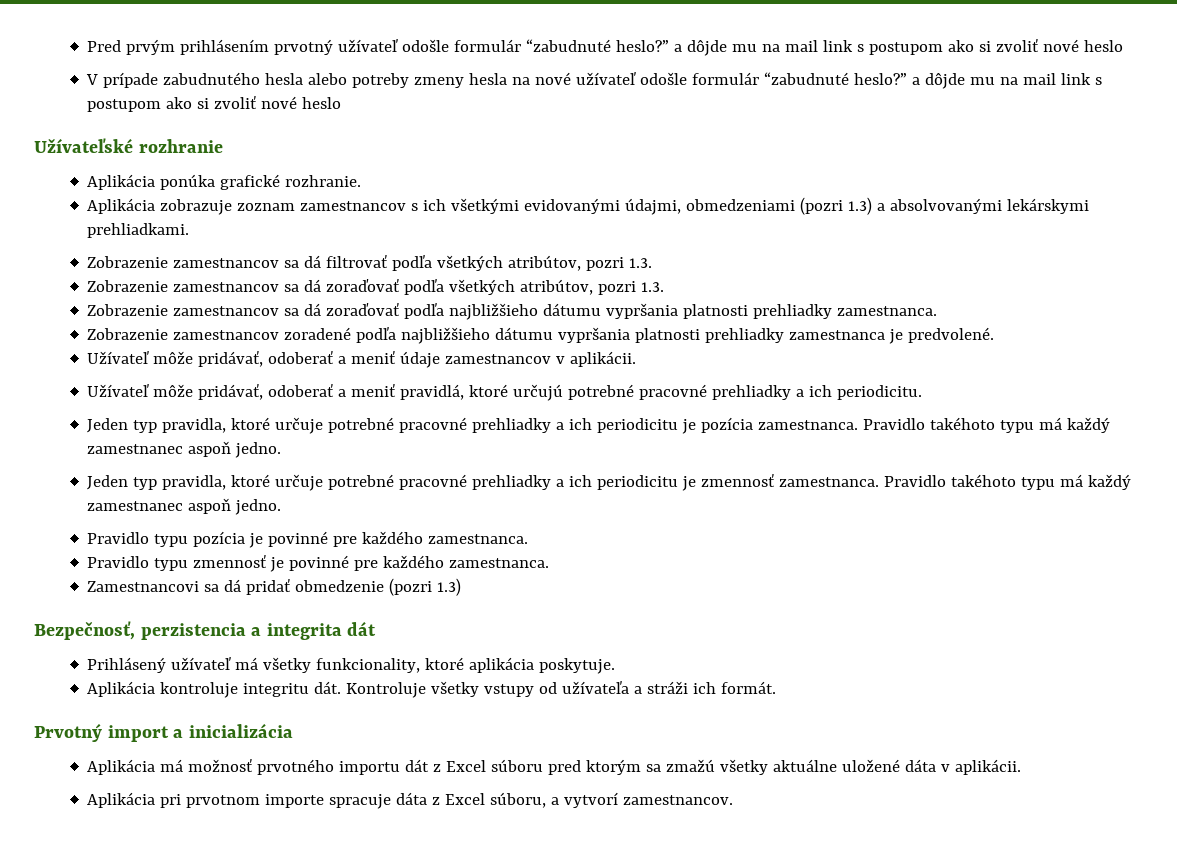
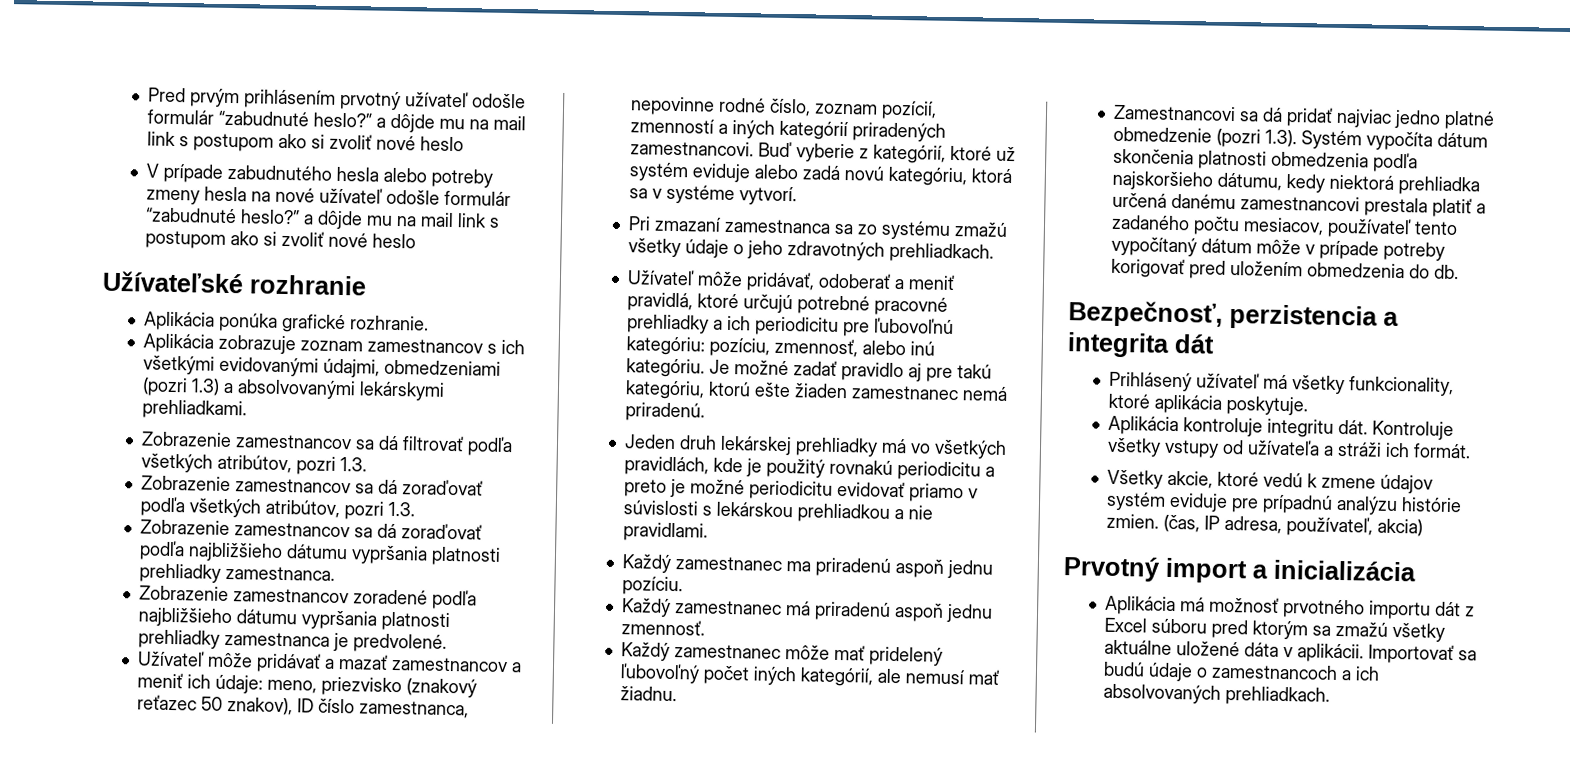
- Užívateľ môže pridávať, odoberať a meniť údaje zamestnancov v aplikácii.
+ Užívateľ môže pridávať a mazať zamestnancov a meniť ich údaje: meno, priezvisko (znakový reťazec 50 znakov), ID číslo zamestnanca, nepovinne rodné číslo, zoznam pozícií, zmenností a iných kategórií priradených zamestnancovi. Buď vyberie z kategórií, ktoré už systém eviduje alebo zadá novú kategóriu, ktorá sa v systéme vytvorí.
+ Pri zmazaní zamestnanca sa zo systému zmažú všetky údaje o jeho zdravotných prehliadkach.
- Užívateľ môže pridávať, odoberať a meniť pravidlá, ktoré určujú potrebné pracovné prehliadky a ich periodicitu.
- Jeden typ pravidla, ktoré určuje potrebné pracovné prehliadky a ich periodicitu je pozícia zamestnanca. Pravidlo takéhoto typu má každý zamestnanec aspoň jedno.
- Jeden typ pravidla, ktoré určuje potrebné pracovné prehliadky a ich periodicitu je zmennosť zamestnanca. Pravidlo takéhoto typu má každý zamestnanec aspoň jedno.
- Pravidlo typu pozícia je povinné pre každého zamestnanca.
- Pravidlo typu zmennosť je povinné pre každého zamestnanca.
- Zamestnancovi sa dá pridať obmedzenie (pozri 1.3)
+ Užívateľ môže pridávať, odoberať a meniť pravidlá, ktoré určujú potrebné pracovné prehliadky a ich periodicitu pre ľubovoľnú kategóriu: pozíciu, zmennosť, alebo inú kategóriu. Je možné zadať pravidlo aj pre takú kategóriu, ktorú ešte žiaden zamestnanec nemá priradenú.
+ Jeden druh lekárskej prehliadky má vo všetkých pravidlách, kde je použitý rovnakú periodicitu a preto je možné periodicitu evidovať priamo v súvislosti s lekárskou prehliadkou a nie pravidlami.
+ Každý zamestnanec ma priradenú aspoň jednu pozíciu.
+ Každý zamestnanec má priradenú aspoň jednu zmennosť.
+ Každý zamestnanec môže mať pridelený ľubovoľný počet iných kategórií, ale nemusí mať žiadnu.
+ Zamestnancovi sa dá pridať najviac jedno platné obmedzenie (pozri 1.3). Systém vypočíta dátum skončenia platnosti obmedzenia podľa najskoršieho dátumu, kedy niektorá prehliadka určená danému zamestnancovi prestala platiť a zadaného počtu mesiacov, používateľ tento vypočítaný dátum môže v prípade potreby korigovať pred uložením obmedzenia do db.
+ Všetky akcie, ktoré vedú k zmene údajov systém eviduje pre prípadnú analýzu histórie zmien. (čas, IP adresa, používateľ, akcia)
- Aplikácia má možnosť prvotného importu dát z Excel súboru pred ktorým sa zmažú všetky aktuálne uložené dáta v aplikácii.
- Aplikácia pri prvotnom importe spracuje dáta z Excel súboru, a vytvorí zamestnancov.
+ Aplikácia má možnosť prvotného importu dát z Excel súboru pred ktorým sa zmažú všetky aktuálne uložené dáta v aplikácii. Importovať sa budú údaje o zamestnancoch a ich absolvovaných prehliadkach.

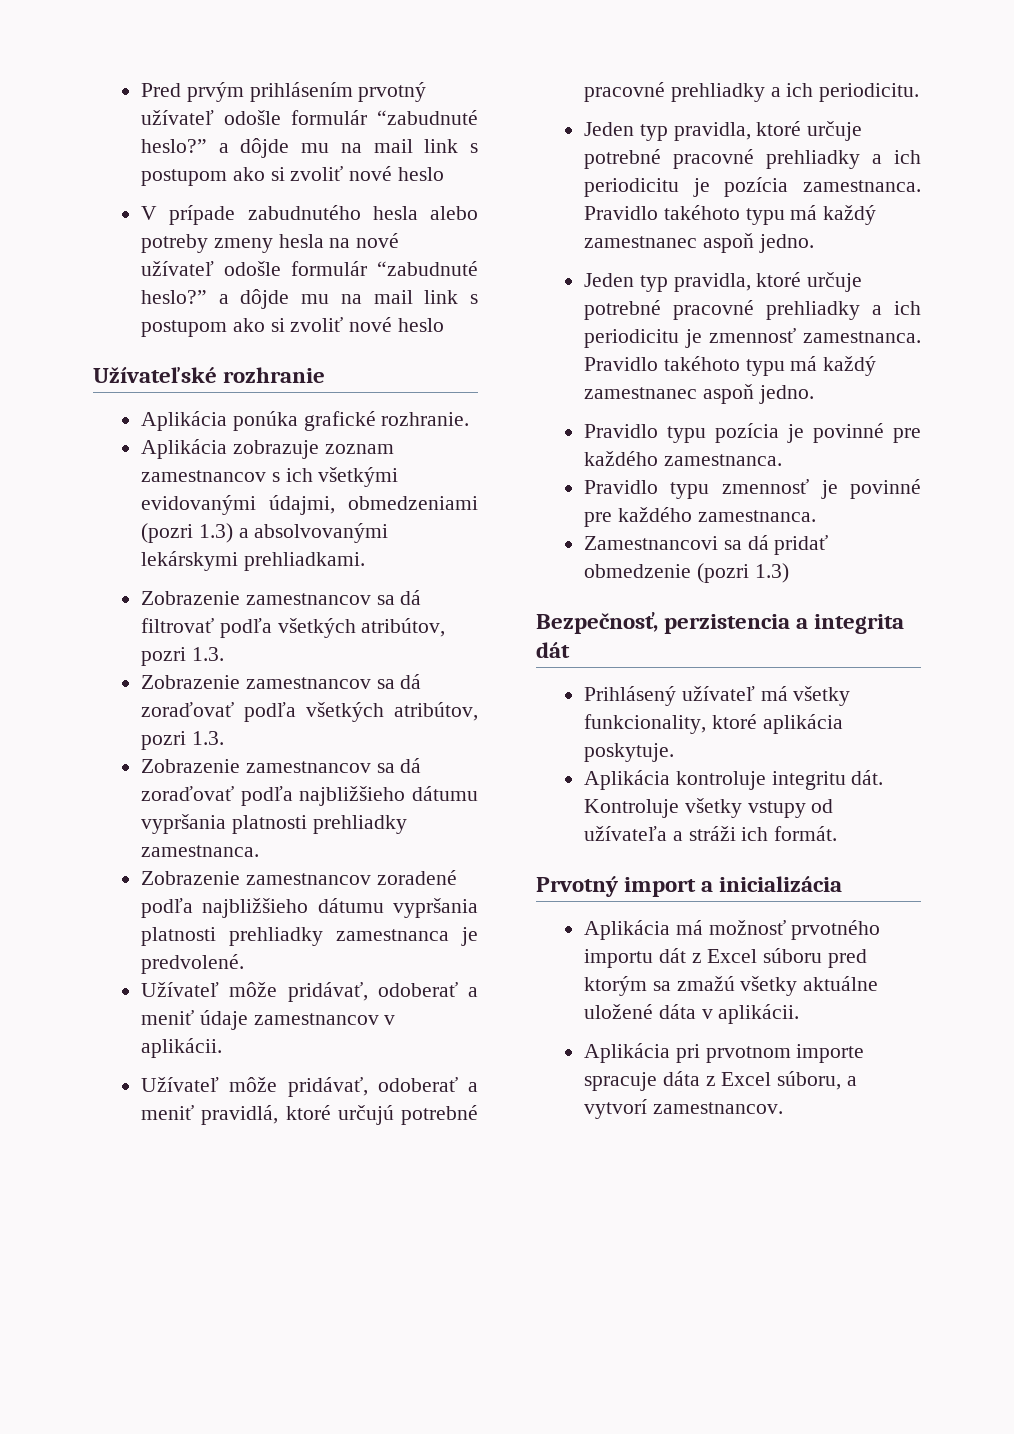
- Užívateľ môže pridávať a mazať zamestnancov a meniť ich údaje: meno, priezvisko (znakový reťazec 50 znakov), ID číslo zamestnanca, nepovinne rodné číslo, zoznam pozícií, zmenností a iných kategórií priradených zamestnancovi. Buď vyberie z kategórií, ktoré už systém eviduje alebo zadá novú kategóriu, ktorá sa v systéme vytvorí.
- Pri zmazaní zamestnanca sa zo systému zmažú všetky údaje o jeho zdravotných prehliadkach.
+ Užívateľ môže pridávať, odoberať a meniť údaje zamestnancov v aplikácii.
- Užívateľ môže pridávať, odoberať a meniť pravidlá, ktoré určujú potrebné pracovné prehliadky a ich periodicitu pre ľubovoľnú kategóriu: pozíciu, zmennosť, alebo inú kategóriu. Je možné zadať pravidlo aj pre takú kategóriu, ktorú ešte žiaden zamestnanec nemá priradenú.
- Jeden druh lekárskej prehliadky má vo všetkých pravidlách, kde je použitý rovnakú periodicitu a preto je možné periodicitu evidovať priamo v súvislosti s lekárskou prehliadkou a nie pravidlami.
- Každý zamestnanec ma priradenú aspoň jednu pozíciu.
- Každý zamestnanec má priradenú aspoň jednu zmennosť.
- Každý zamestnanec môže mať pridelený ľubovoľný počet iných kategórií, ale nemusí mať žiadnu.
- Zamestnancovi sa dá pridať najviac jedno platné obmedzenie (pozri 1.3). Systém vypočíta dátum skončenia platnosti obmedzenia podľa najskoršieho dátumu, kedy niektorá prehliadka určená danému zamestnancovi prestala platiť a zadaného počtu mesiacov, používateľ tento vypočítaný dátum môže v prípade potreby korigovať pred uložením obmedzenia do db.
+ Užívateľ môže pridávať, odoberať a meniť pravidlá, ktoré určujú potrebné pracovné prehliadky a ich periodicitu.
+ Jeden typ pravidla, ktoré určuje potrebné pracovné prehliadky a ich periodicitu je pozícia zamestnanca. Pravidlo takéhoto typu má každý zamestnanec aspoň jedno.
+ Jeden typ pravidla, ktoré určuje potrebné pracovné prehliadky a ich periodicitu je zmennosť zamestnanca. Pravidlo takéhoto typu má každý zamestnanec aspoň jedno.
+ Pravidlo typu pozícia je povinné pre každého zamestnanca.
+ Pravidlo typu zmennosť je povinné pre každého zamestnanca.
+ Zamestnancovi sa dá pridať obmedzenie (pozri 1.3)
- Všetky akcie, ktoré vedú k zmene údajov systém eviduje pre prípadnú analýzu histórie zmien. (čas, IP adresa, používateľ, akcia)
- Aplikácia má možnosť prvotného importu dát z Excel súboru pred ktorým sa zmažú všetky aktuálne uložené dáta v aplikácii. Importovať sa budú údaje o zamestnancoch a ich absolvovaných prehliadkach.
+ Aplikácia má možnosť prvotného importu dát z Excel súboru pred ktorým sa zmažú všetky aktuálne uložené dáta v aplikácii.
+ Aplikácia pri prvotnom importe spracuje dáta z Excel súboru, a vytvorí zamestnancov.

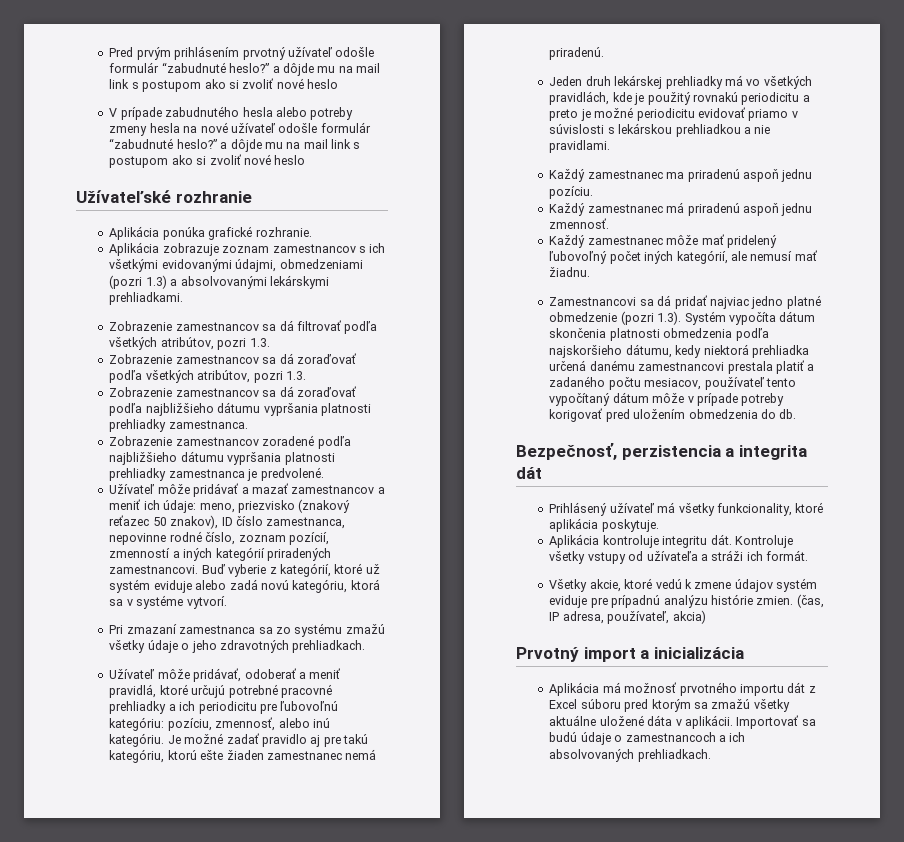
- Užívateľ môže pridávať, odoberať a meniť údaje zamestnancov v aplikácii.
+ Užívateľ môže pridávať a mazať zamestnancov a meniť ich údaje: meno, priezvisko (znakový reťazec 50 znakov), ID číslo zamestnanca, nepovinne rodné číslo, zoznam pozícií, zmenností a iných kategórií priradených zamestnancovi. Buď vyberie z kategórií, ktoré už systém eviduje alebo zadá novú kategóriu, ktorá sa v systéme vytvorí.
+ Pri zmazaní zamestnanca sa zo systému zmažú všetky údaje o jeho zdravotných prehliadkach.
- Užívateľ môže pridávať, odoberať a meniť pravidlá, ktoré určujú potrebné pracovné prehliadky a ich periodicitu.
- Jeden typ pravidla, ktoré určuje potrebné pracovné prehliadky a ich periodicitu je pozícia zamestnanca. Pravidlo takéhoto typu má každý zamestnanec aspoň jedno.
- Jeden typ pravidla, ktoré určuje potrebné pracovné prehliadky a ich periodicitu je zmennosť zamestnanca. Pravidlo takéhoto typu má každý zamestnanec aspoň jedno.
- Pravidlo typu pozícia je povinné pre každého zamestnanca.
- Pravidlo typu zmennosť je povinné pre každého zamestnanca.
- Zamestnancovi sa dá pridať obmedzenie (pozri 1.3)
+ Užívateľ môže pridávať, odoberať a meniť pravidlá, ktoré určujú potrebné pracovné prehliadky a ich periodicitu pre ľubovoľnú kategóriu: pozíciu, zmennosť, alebo inú kategóriu. Je možné zadať pravidlo aj pre takú kategóriu, ktorú ešte žiaden zamestnanec nemá priradenú.
+ Jeden druh lekárskej prehliadky má vo všetkých pravidlách, kde je použitý rovnakú periodicitu a preto je možné periodicitu evidovať priamo v súvislosti s lekárskou prehliadkou a nie pravidlami.
+ Každý zamestnanec ma priradenú aspoň jednu pozíciu.
+ Každý zamestnanec má priradenú aspoň jednu zmennosť.
+ Každý zamestnanec môže mať pridelený ľubovoľný počet iných kategórií, ale nemusí mať žiadnu.
+ Zamestnancovi sa dá pridať najviac jedno platné obmedzenie (pozri 1.3). Systém vypočíta dátum skončenia platnosti obmedzenia podľa najskoršieho dátumu, kedy niektorá prehliadka určená danému zamestnancovi prestala platiť a zadaného počtu mesiacov, používateľ tento vypočítaný dátum môže v prípade potreby korigovať pred uložením obmedzenia do db.
+ Všetky akcie, ktoré vedú k zmene údajov systém eviduje pre prípadnú analýzu histórie zmien. (čas, IP adresa, používateľ, akcia)
- Aplikácia má možnosť prvotného importu dát z Excel súboru pred ktorým sa zmažú všetky aktuálne uložené dáta v aplikácii.
- Aplikácia pri prvotnom importe spracuje dáta z Excel súboru, a vytvorí zamestnancov.
+ Aplikácia má možnosť prvotného importu dát z Excel súboru pred ktorým sa zmažú všetky aktuálne uložené dáta v aplikácii. Importovať sa budú údaje o zamestnancoch a ich absolvovaných prehliadkach.

